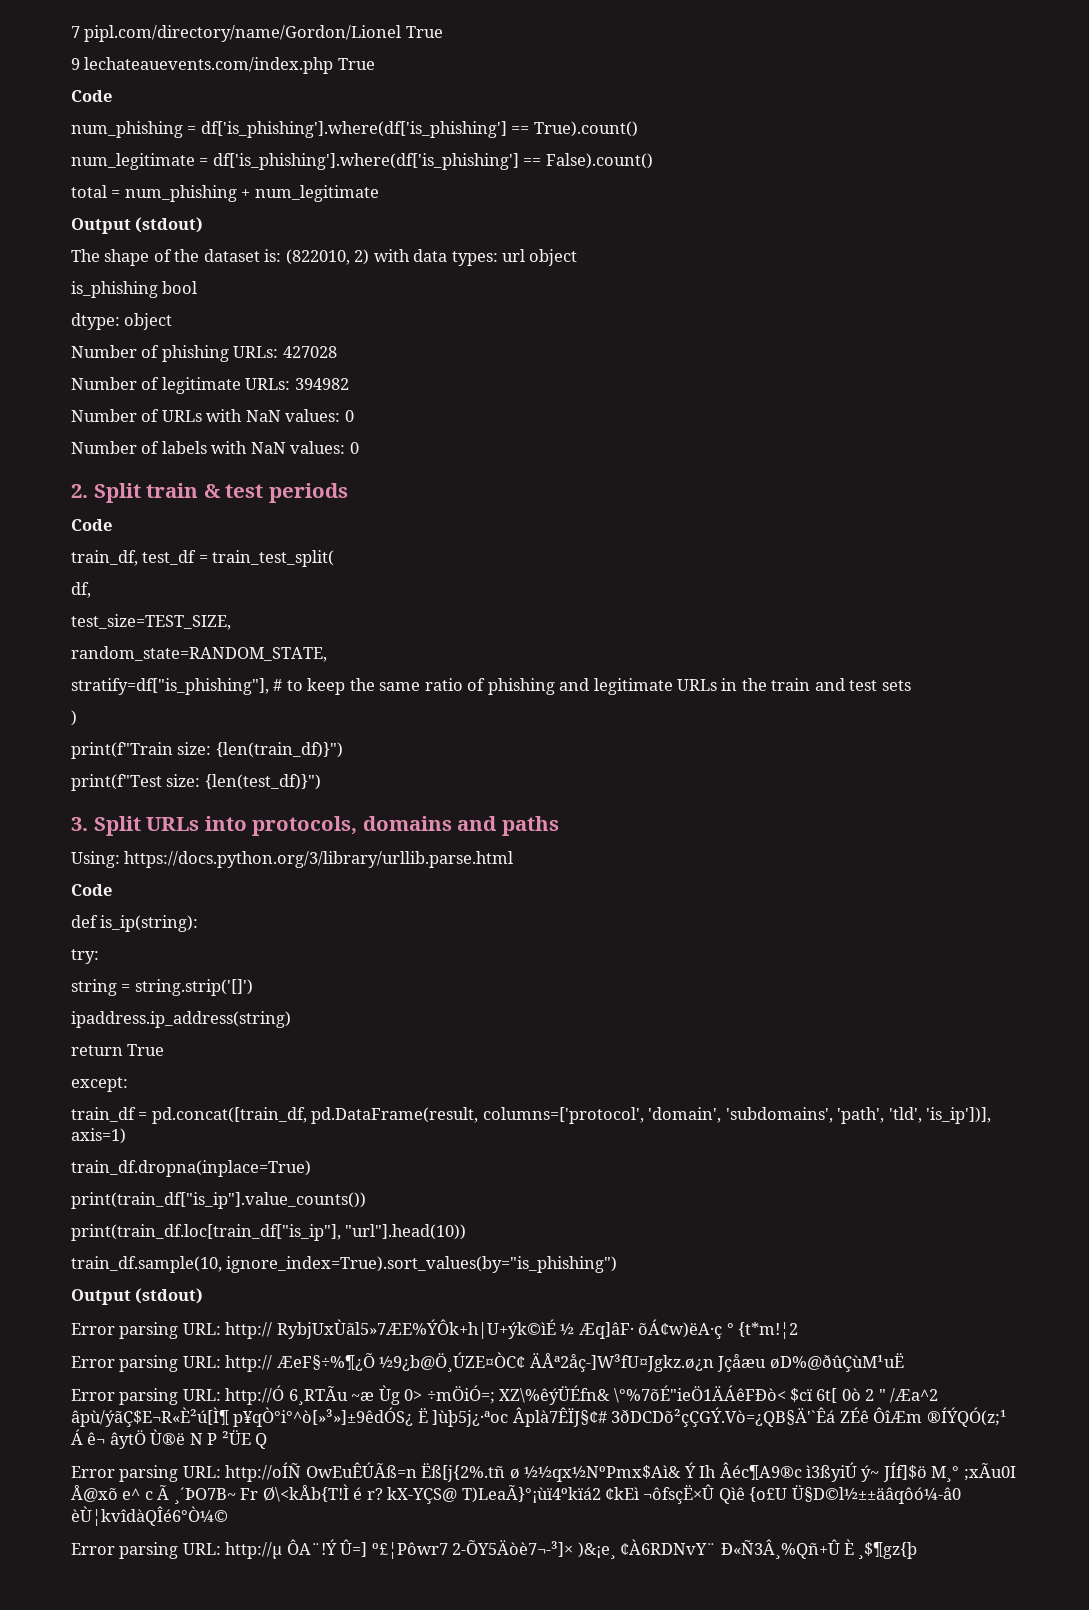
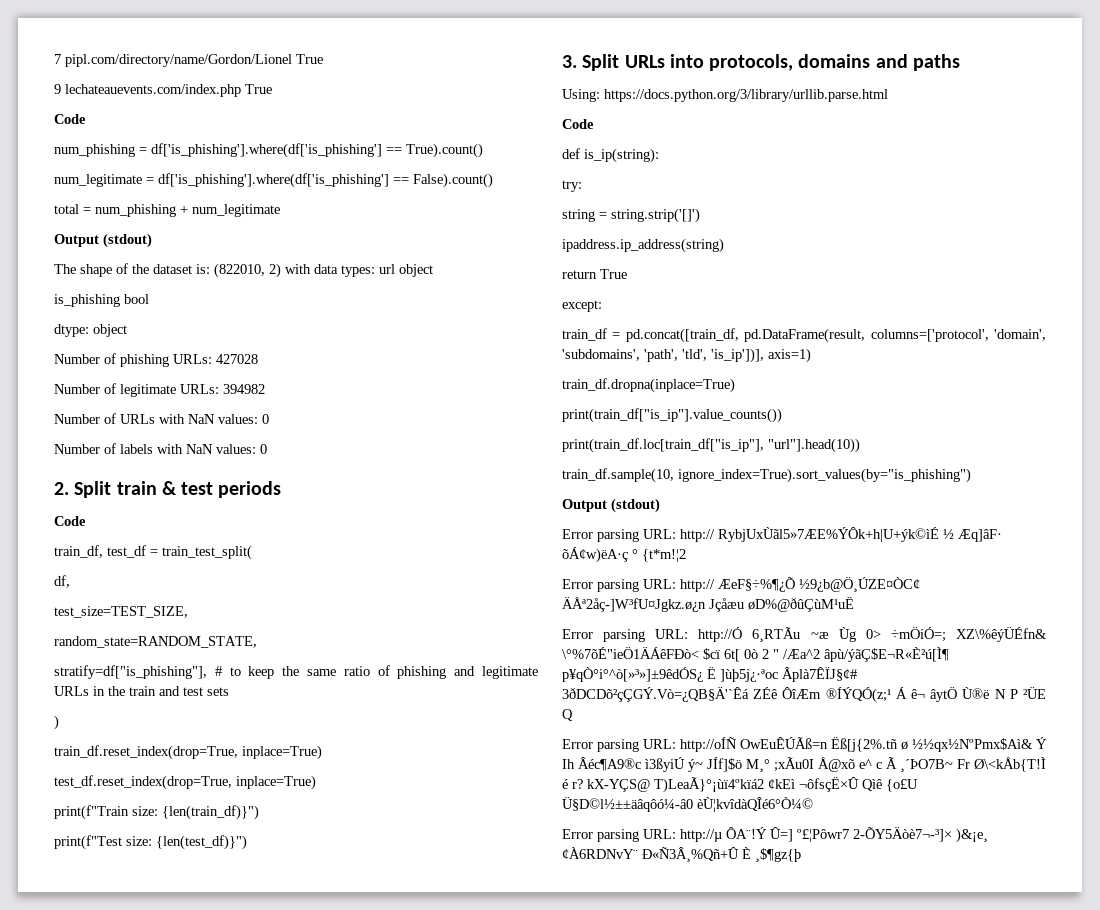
+ train_df.reset_index(drop=True, inplace=True)
+ test_df.reset_index(drop=True, inplace=True)

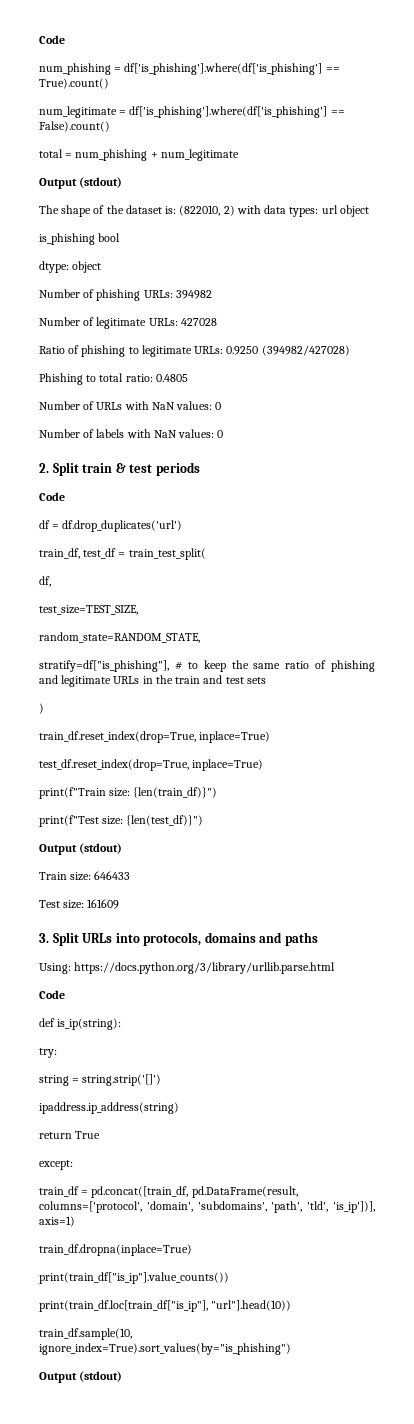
- 7 pipl.com/directory/name/Gordon/Lionel True
- 9 lechateauevents.com/index.php True
- Number of phishing URLs: 427028
+ Number of phishing URLs: 394982
- Number of legitimate URLs: 394982
+ Number of legitimate URLs: 427028
+ Ratio of phishing to legitimate URLs: 0.9250 (394982/427028)
+ Phishing to total ratio: 0.4805
+ df = df.drop_duplicates('url')
  print(f"Test size: {len(test_df)}")
+ Output (stdout)
+ Train size: 646433
+ Test size: 161609
- Error parsing URL: http:// RybjUxÙãl5»7ÆE%ÝÔk+h|U+ýk©ìÉ ½ Æq]âF· õÁ¢w)ëA·ç ° {t*m!¦2
- Error parsing URL: http:// ÆeF§÷%¶¿Õ ½9¿b@Ö¸ÚZE¤ÒC¢ ÄÅª2åç-]W³fU¤Jgkz.ø¿n Jçåæu øD%@ðûÇùM¹uË
- Error parsing URL: http://Ó 6¸RTÃu ~æ Ùg 0> ÷mÖiÓ=; XZ\%êýÜÉfn& \°%7õÉ"ieÖ1ÄÁêFÐò< $cï 6t[ 0ò 2 " /Æa^2 âpù/ýãÇ$E¬R«È²ú[Ì¶ p¥qÒ°i°^ò[»³»]±9êdÓS¿ Ë ]ùþ5j¿·ªoc Âplà7ÊÏJ§¢# 3ðDCDõ²çÇGÝ.Vò=¿QB§Ä'`Êá ZÉê ÔîÆm ®ÍÝQÓ(z;¹ Á ê¬ âytÖ Ù®ë N P ²ÜE Q
- Error parsing URL: http://oÍÑ OwEuÊÚÃß=n Ëß[j{2%.tñ ø ½½qx½NºPmx$Aì& Ý Ih Âéc¶A9®c ì3ßyiÚ ý~ JÍf]$ö M¸° ;xÃu0I Å@xõ e^ c Ã ¸´ÞO7B~ Fr Ø\<kÅb{T!Ì é r? kX-YÇS@ T)LeaÃ}°¡ùï4ºkïá2 ¢kEì ¬ôfsçË×Û Qìê {o£U Ü§D©l½±±äâqôó¼-â0 èÙ¦kvîdàQÎé6°Ò¼©
- Error parsing URL: http://µ ÔA¨!Ý Û=] º£¦Pôwr7 2-ÕY5Äòè7¬-³]× )&¡e¸ ¢À6RDNvY¨ Ð«Ñ3Â¸%Qñ+Û È ¸$¶gz{þ

